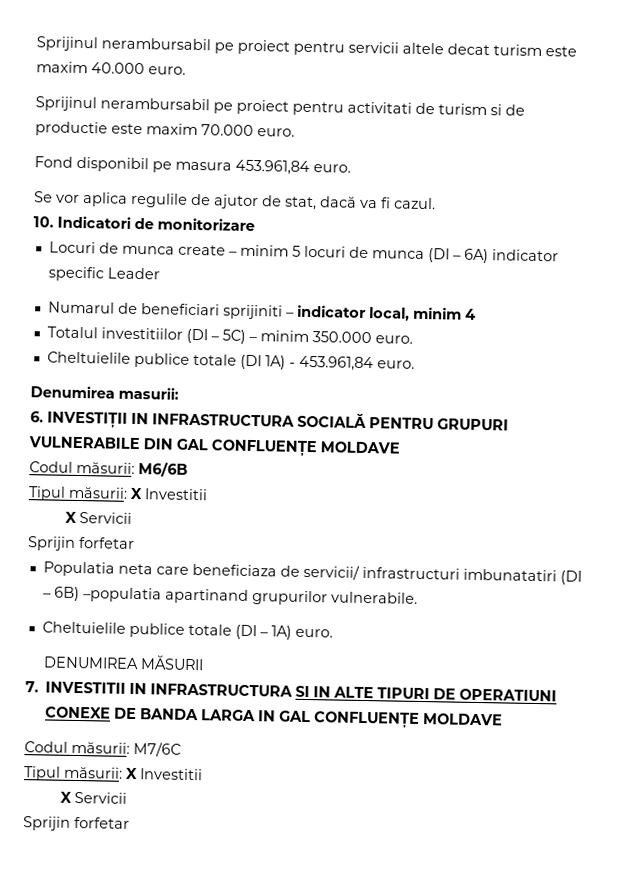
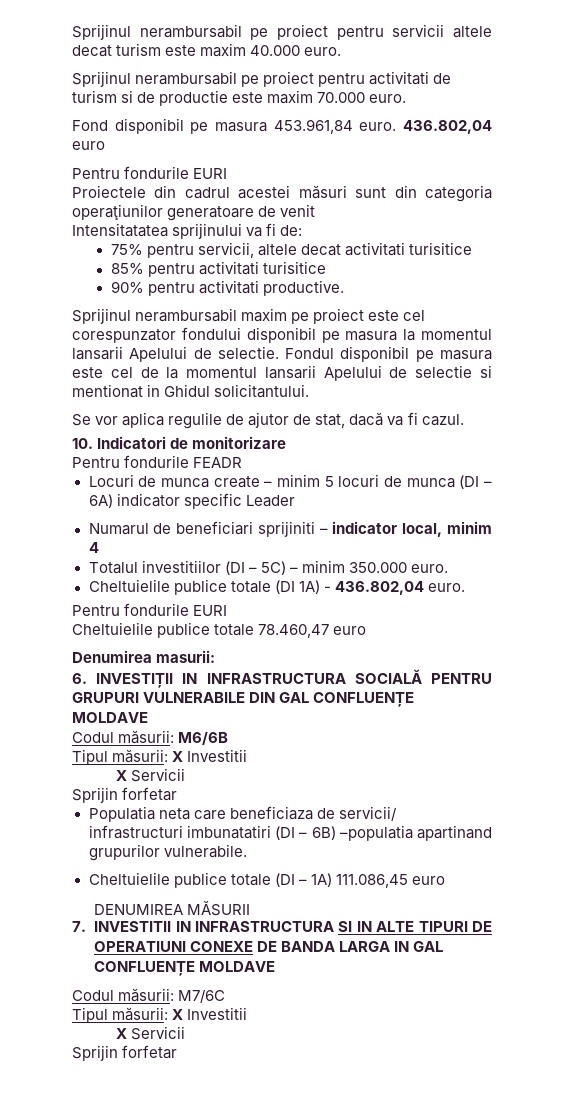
+ 436.802,04 euro
+ Pentru fondurile EURI
+ Proiectele din cadrul acestei măsuri sunt din categoria operaţiunilor generatoare de venit
+ Intensitatatea sprijinului va fi de:
+ 75% pentru servicii, altele decat activitati turisitice
+ 85% pentru activitati turisitice
+ 90% pentru activitati productive.
+ Sprijinul nerambursabil maxim pe proiect este cel corespunzator fondului disponibil pe masura la momentul lansarii Apelului de selectie. Fondul disponibil pe masura este cel de la momentul lansarii Apelului de selectie si mentionat in Ghidul solicitantului.
+ Pentru fondurile FEADR
- Cheltuielile publice totale (DI 1A) - 453.961,84 euro.
+ Cheltuielile publice totale (DI 1A) - 436.802,04 euro.
+ Pentru fondurile EURI
+ Cheltuielile publice totale 78.460,47 euro
- Cheltuielile publice totale (DI – 1A) euro.
+ Cheltuielile publice totale (DI – 1A) 111.086,45 euro

